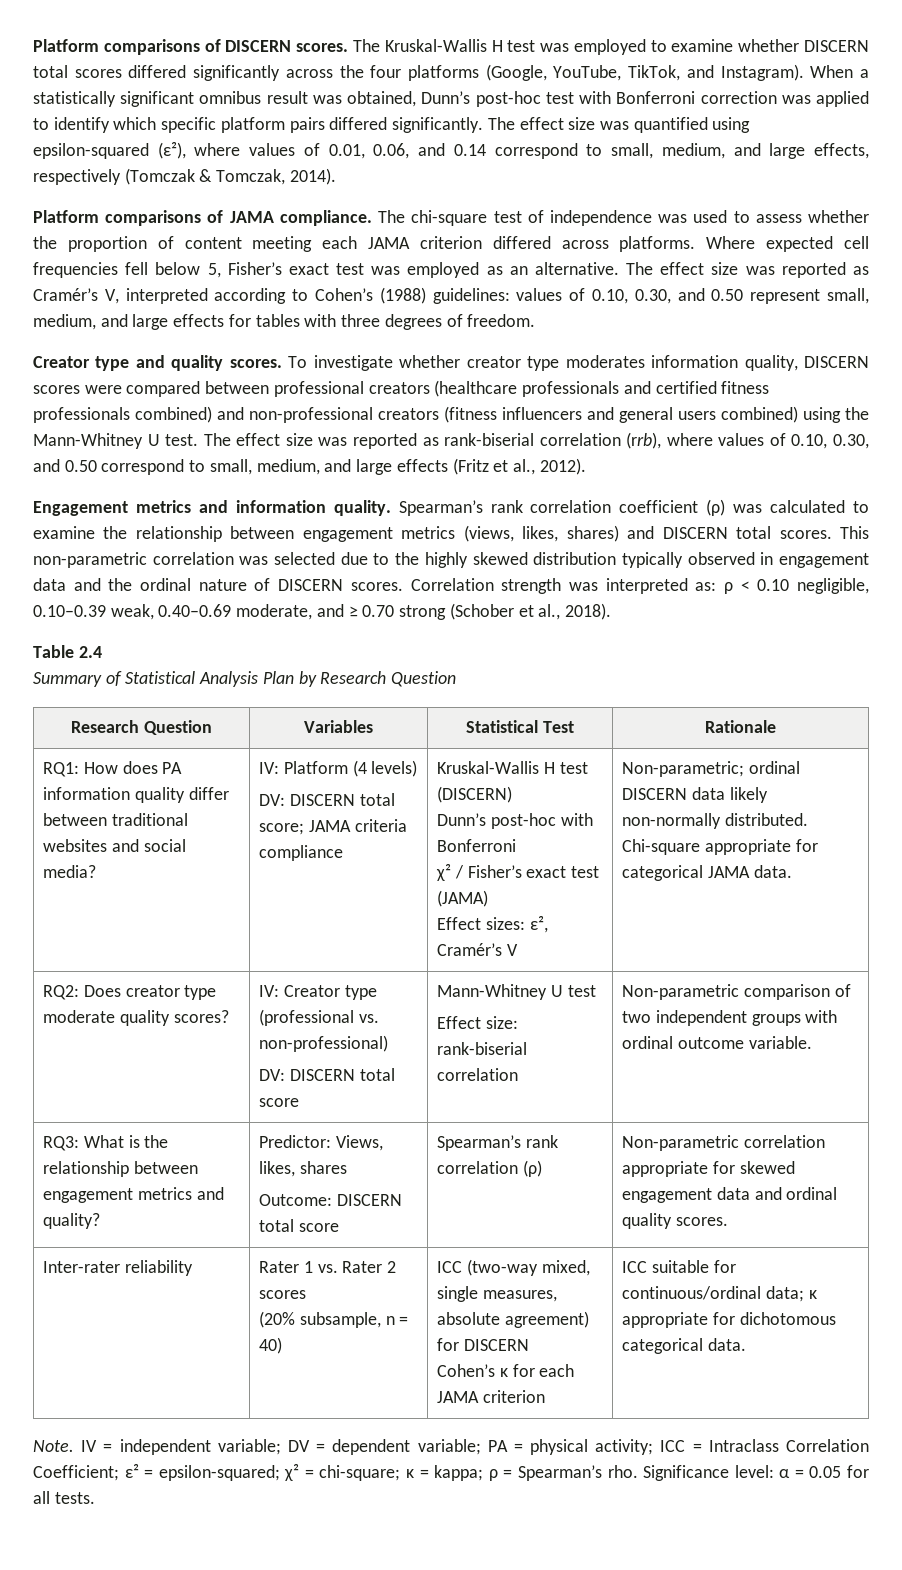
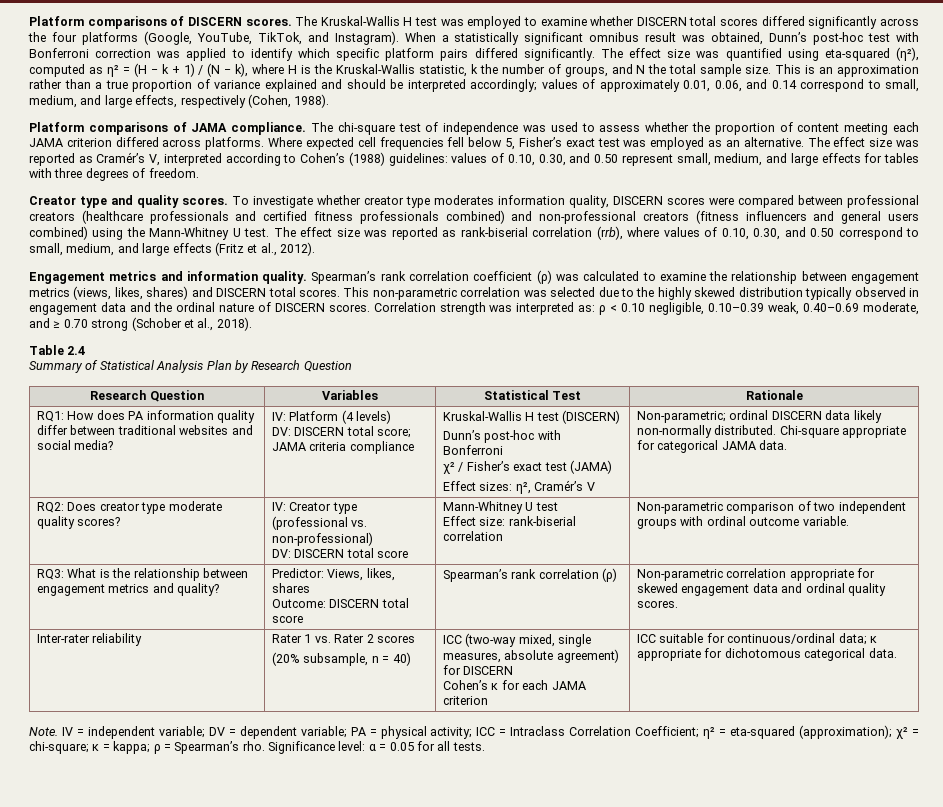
- The effect size was quantified using epsilon-squared (ε²), where values of 0.01, 0.06, and 0.14 correspond to small, medium, and large effects, respectively (Tomczak & Tomczak, 2014).
+ The effect size was quantified using eta-squared (η²), computed as η² = (H − k + 1) / (N − k), where H is the Kruskal-Wallis statistic, k the number of groups, and N the total sample size. This is an approximation rather than a true proportion of variance explained and should be interpreted accordingly; values of approximately 0.01, 0.06, and 0.14 correspond to small, medium, and large effects, respectively (Cohen, 1988).
- Effect sizes: ε², Cramér’s V
+ Effect sizes: η², Cramér’s V
- IV = independent variable; DV = dependent variable; PA = physical activity; ICC = Intraclass Correlation Coefficient; ε² = epsilon-squared; χ² = chi-square; κ = kappa; ρ = Spearman’s rho.
+ IV = independent variable; DV = dependent variable; PA = physical activity; ICC = Intraclass Correlation Coefficient; η² = eta-squared (approximation); χ² = chi-square; κ = kappa; ρ = Spearman’s rho.

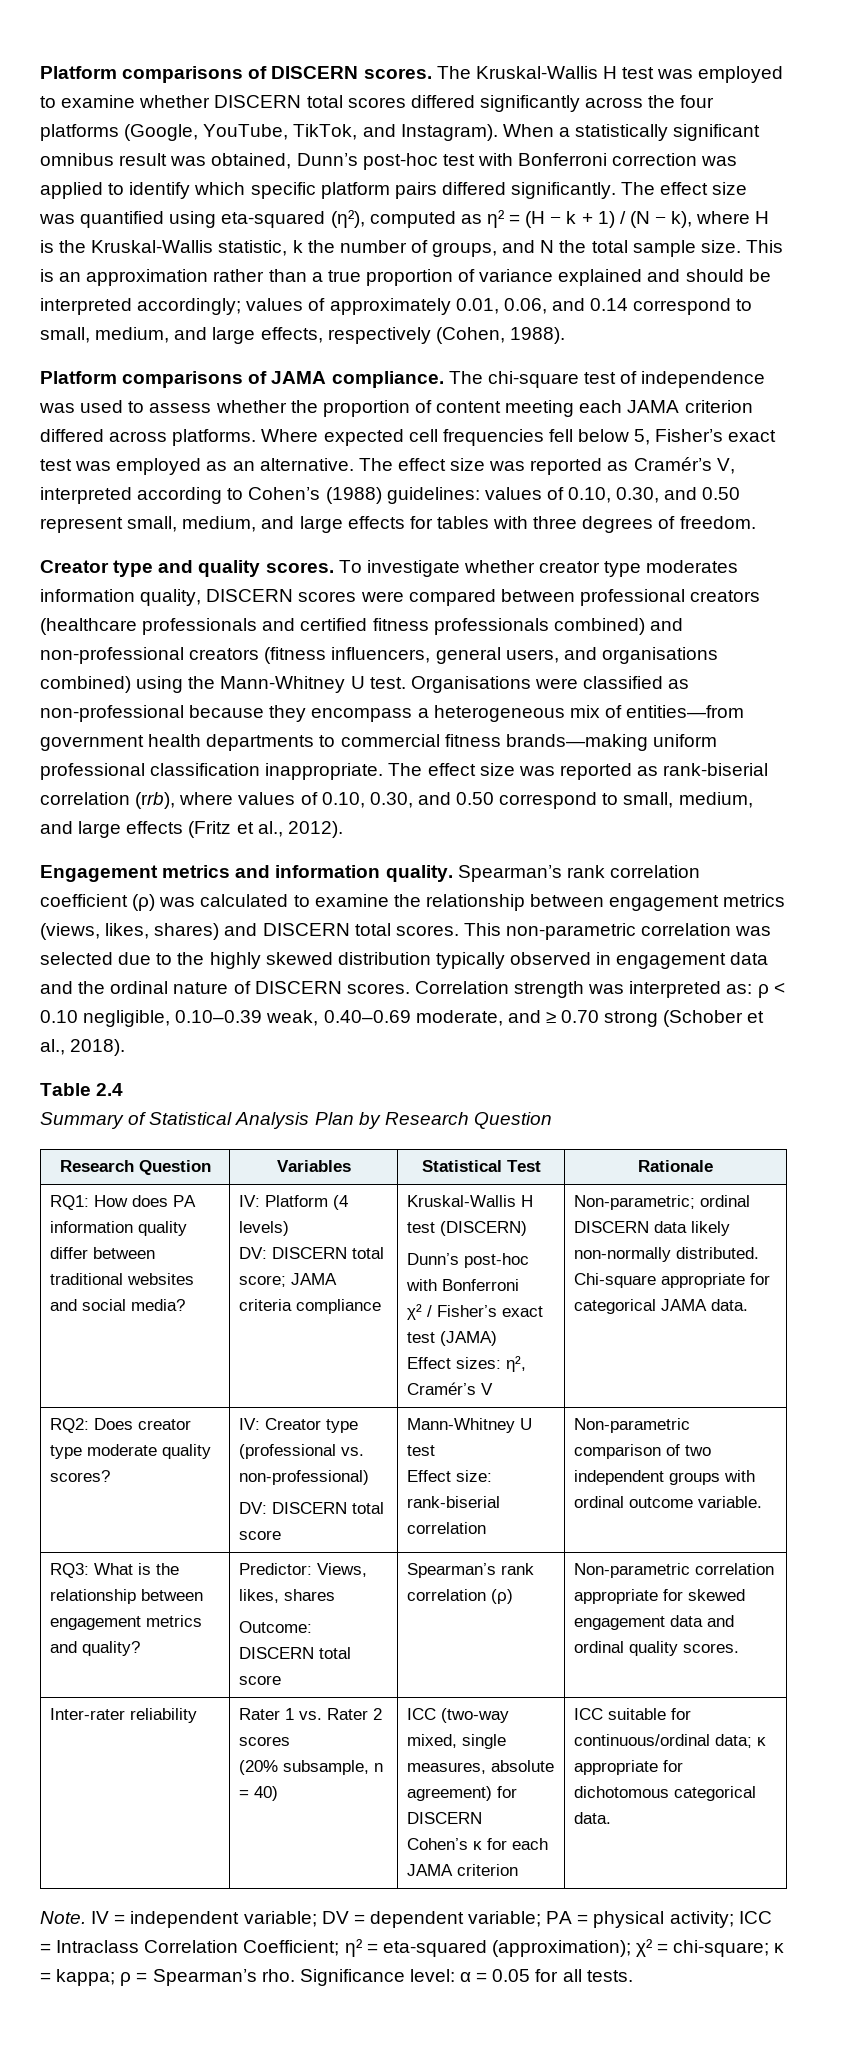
- To investigate whether creator type moderates information quality, DISCERN scores were compared between professional creators (healthcare professionals and certified fitness professionals combined) and non-professional creators (fitness influencers and general users combined) using the Mann-Whitney U test.
+ To investigate whether creator type moderates information quality, DISCERN scores were compared between professional creators (healthcare professionals and certified fitness professionals combined) and non-professional creators (fitness influencers, general users, and organisations combined) using the Mann-Whitney U test.
+ Organisations were classified as non-professional because they encompass a heterogeneous mix of entities—from government health departments to commercial fitness brands—making uniform professional classification inappropriate.

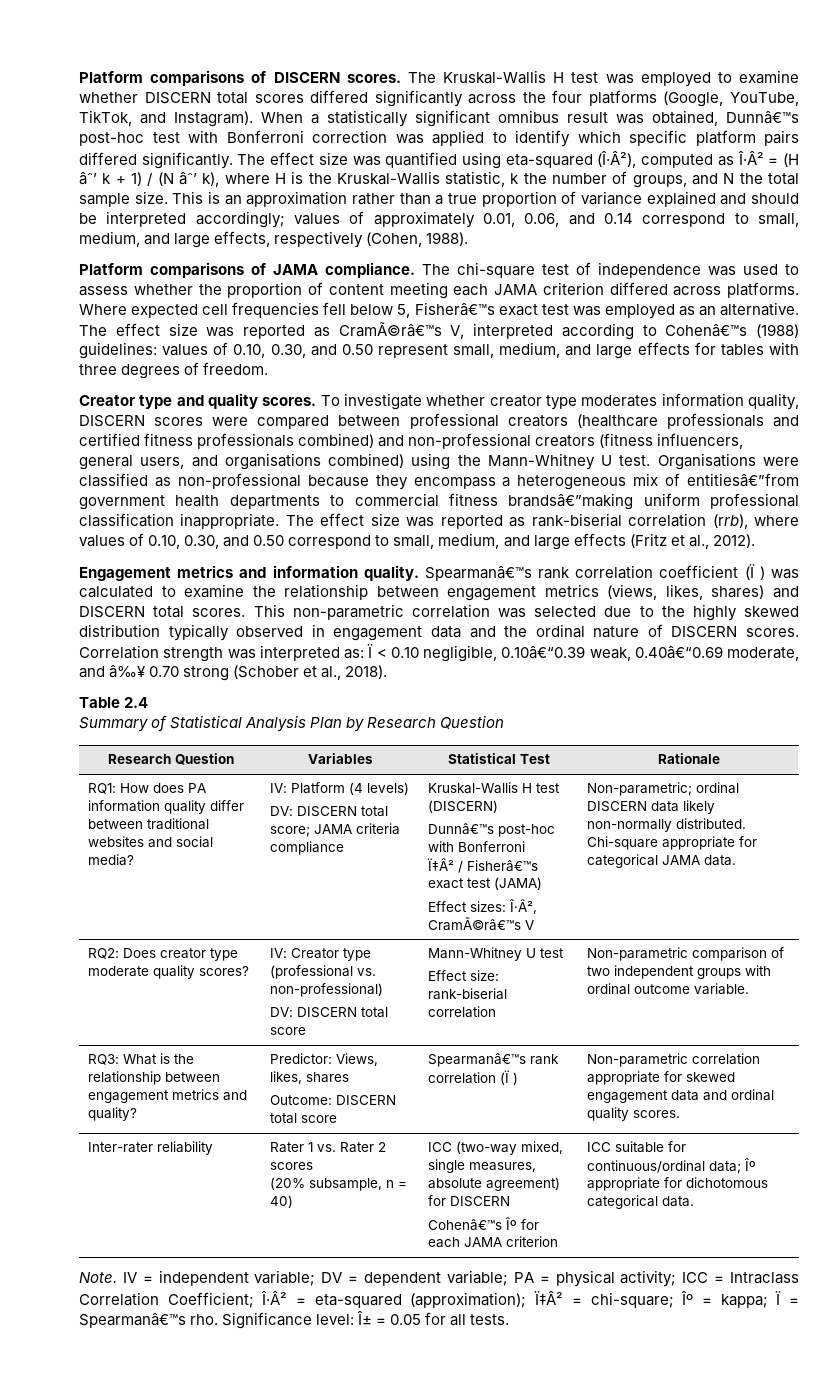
- When a statistically significant omnibus result was obtained, Dunn’s post-hoc test with Bonferroni correction was applied to identify which specific platform pairs differed significantly.
+ When a statistically significant omnibus result was obtained, Dunnâ€™s post-hoc test with Bonferroni correction was applied to identify which specific platform pairs differed significantly.
- The effect size was quantified using eta-squared (η²), computed as η² = (H − k + 1) / (N − k), where H is the Kruskal-Wallis statistic, k the number of groups, and N the total sample size.
+ The effect size was quantified using eta-squared (Î·Â²), computed as Î·Â² = (H âˆ’ k + 1) / (N âˆ’ k), where H is the Kruskal-Wallis statistic, k the number of groups, and N the total sample size.
- Where expected cell frequencies fell below 5, Fisher’s exact test was employed as an alternative.
+ Where expected cell frequencies fell below 5, Fisherâ€™s exact test was employed as an alternative.
- The effect size was reported as Cramér’s V, interpreted according to Cohen’s (1988) guidelines: values of 0.10, 0.30, and 0.50 represent small, medium, and large effects for tables with three degrees of freedom.
+ The effect size was reported as CramÃ©râ€™s V, interpreted according to Cohenâ€™s (1988) guidelines: values of 0.10, 0.30, and 0.50 represent small, medium, and large effects for tables with three degrees of freedom.
- Organisations were classified as non-professional because they encompass a heterogeneous mix of entities—from government health departments to commercial fitness brands—making uniform professional classification inappropriate.
+ Organisations were classified as non-professional because they encompass a heterogeneous mix of entitiesâ€”from government health departments to commercial fitness brandsâ€”making uniform professional classification inappropriate.
- Spearman’s rank correlation coefficient (ρ) was calculated to examine the relationship between engagement metrics (views, likes, shares) and DISCERN total scores.
+ Spearmanâ€™s rank correlation coefficient (Ï ) was calculated to examine the relationship between engagement metrics (views, likes, shares) and DISCERN total scores.
- Correlation strength was interpreted as: ρ < 0.10 negligible, 0.10–0.39 weak, 0.40–0.69 moderate, and ≥ 0.70 strong (Schober et al., 2018).
+ Correlation strength was interpreted as: Ï < 0.10 negligible, 0.10â€“0.39 weak, 0.40â€“0.69 moderate, and â‰¥ 0.70 strong (Schober et al., 2018).
- Dunn’s post-hoc with Bonferroni
+ Dunnâ€™s post-hoc with Bonferroni
- χ² / Fisher’s exact test (JAMA)
+ Ï‡Â² / Fisherâ€™s exact test (JAMA)
- Effect sizes: η², Cramér’s V
+ Effect sizes: Î·Â², CramÃ©râ€™s V
  RQ3: What is the relationship between engagement metrics and quality? | Predictor: Views, likes, shares
- Outcome: DISCERN total score | Spearman’s rank correlation (ρ) | Non-parametric correlation appropriate for skewed engagement data and ordinal quality scores.
+ Outcome: DISCERN total score | Spearmanâ€™s rank correlation (Ï ) | Non-parametric correlation appropriate for skewed engagement data and ordinal quality scores.
  Inter-rater reliability | Rater 1 vs. Rater 2 scores
  (20% subsample, n = 40) | ICC (two-way mixed, single measures, absolute agreement) for DISCERN
- Cohen’s κ for each JAMA criterion | ICC suitable for continuous/ordinal data; κ appropriate for dichotomous categorical data.
+ Cohenâ€™s Îº for each JAMA criterion | ICC suitable for continuous/ordinal data; Îº appropriate for dichotomous categorical data.
- IV = independent variable; DV = dependent variable; PA = physical activity; ICC = Intraclass Correlation Coefficient; η² = eta-squared (approximation); χ² = chi-square; κ = kappa; ρ = Spearman’s rho.
+ IV = independent variable; DV = dependent variable; PA = physical activity; ICC = Intraclass Correlation Coefficient; Î·Â² = eta-squared (approximation); Ï‡Â² = chi-square; Îº = kappa; Ï = Spearmanâ€™s rho.
- Significance level: α = 0.05 for all tests.
+ Significance level: Î± = 0.05 for all tests.

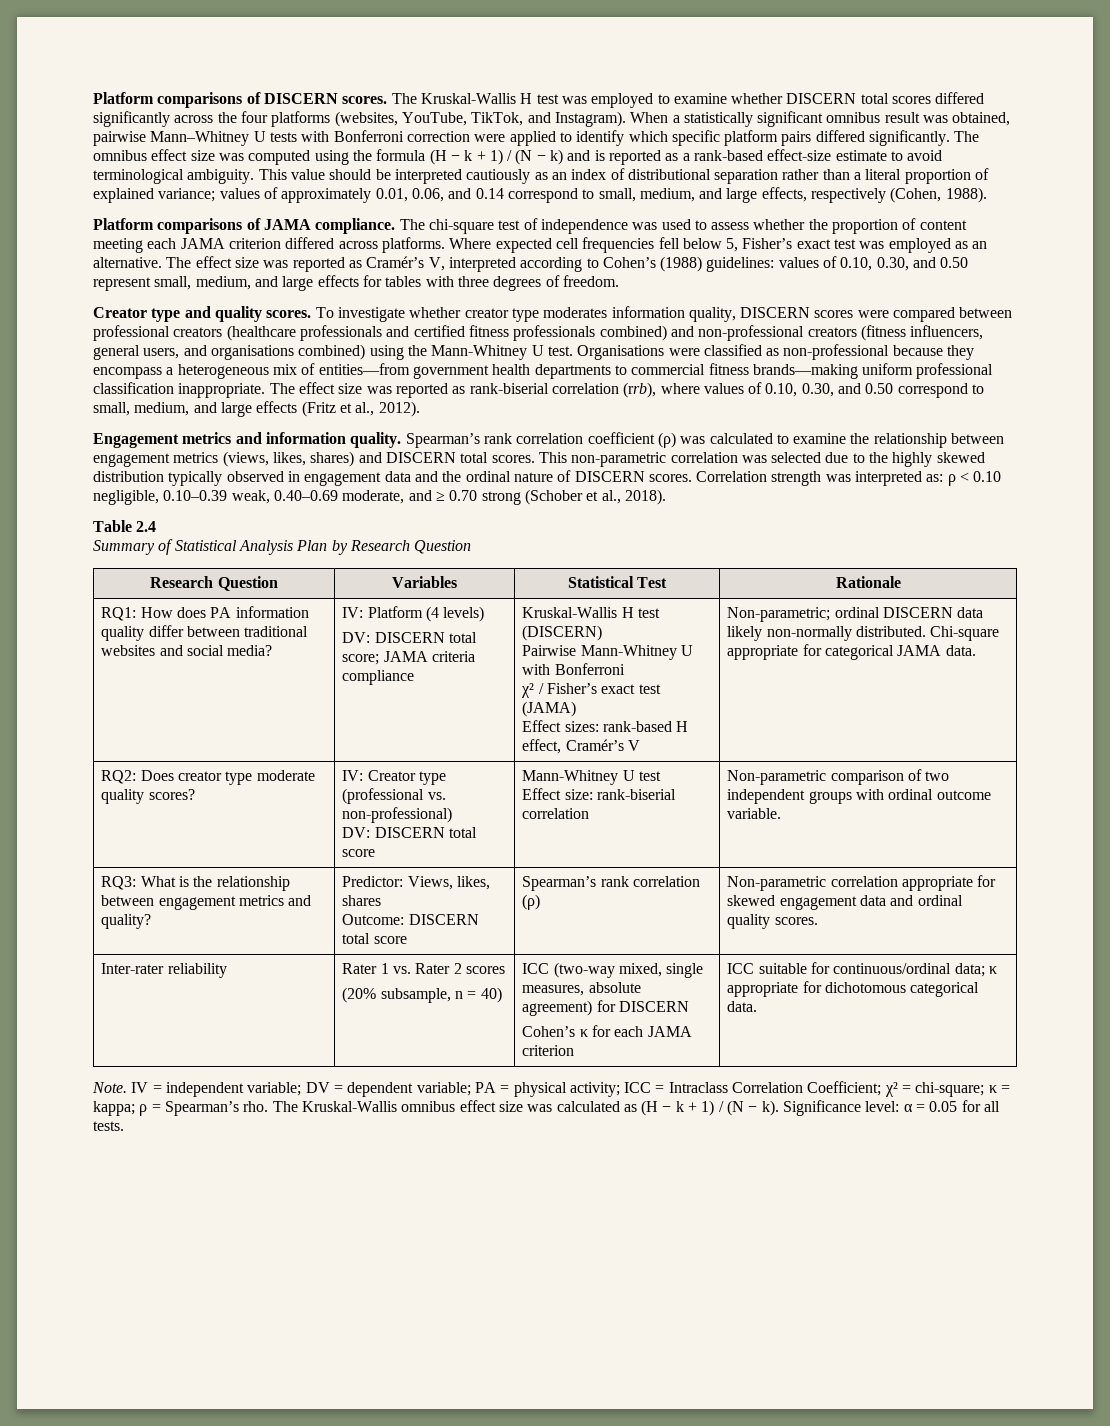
- The Kruskal-Wallis H test was employed to examine whether DISCERN total scores differed significantly across the four platforms (Google, YouTube, TikTok, and Instagram).
+ The Kruskal-Wallis H test was employed to examine whether DISCERN total scores differed significantly across the four platforms (websites, YouTube, TikTok, and Instagram).
- When a statistically significant omnibus result was obtained, Dunnâ€™s post-hoc test with Bonferroni correction was applied to identify which specific platform pairs differed significantly.
+ When a statistically significant omnibus result was obtained, pairwise Mann–Whitney U tests with Bonferroni correction were applied to identify which specific platform pairs differed significantly.
- The effect size was quantified using eta-squared (Î·Â²), computed as Î·Â² = (H âˆ’ k + 1) / (N âˆ’ k), where H is the Kruskal-Wallis statistic, k the number of groups, and N the total sample size. This is an approximation rather than a true proportion of variance explained and should be interpreted accordingly; values of approximately 0.01, 0.06, and 0.14 correspond to small, medium, and large effects, respectively (Cohen, 1988).
+ The omnibus effect size was computed using the formula (H − k + 1) / (N − k) and is reported as a rank-based effect-size estimate to avoid terminological ambiguity. This value should be interpreted cautiously as an index of distributional separation rather than a literal proportion of explained variance; values of approximately 0.01, 0.06, and 0.14 correspond to small, medium, and large effects, respectively (Cohen, 1988).
- Where expected cell frequencies fell below 5, Fisherâ€™s exact test was employed as an alternative.
+ Where expected cell frequencies fell below 5, Fisher’s exact test was employed as an alternative.
- The effect size was reported as CramÃ©râ€™s V, interpreted according to Cohenâ€™s (1988) guidelines: values of 0.10, 0.30, and 0.50 represent small, medium, and large effects for tables with three degrees of freedom.
+ The effect size was reported as Cramér’s V, interpreted according to Cohen’s (1988) guidelines: values of 0.10, 0.30, and 0.50 represent small, medium, and large effects for tables with three degrees of freedom.
- Organisations were classified as non-professional because they encompass a heterogeneous mix of entitiesâ€”from government health departments to commercial fitness brandsâ€”making uniform professional classification inappropriate.
+ Organisations were classified as non-professional because they encompass a heterogeneous mix of entities—from government health departments to commercial fitness brands—making uniform professional classification inappropriate.
- Spearmanâ€™s rank correlation coefficient (Ï ) was calculated to examine the relationship between engagement metrics (views, likes, shares) and DISCERN total scores.
+ Spearman’s rank correlation coefficient (ρ) was calculated to examine the relationship between engagement metrics (views, likes, shares) and DISCERN total scores.
- Correlation strength was interpreted as: Ï < 0.10 negligible, 0.10â€“0.39 weak, 0.40â€“0.69 moderate, and â‰¥ 0.70 strong (Schober et al., 2018).
+ Correlation strength was interpreted as: ρ < 0.10 negligible, 0.10–0.39 weak, 0.40–0.69 moderate, and ≥ 0.70 strong (Schober et al., 2018).
- Dunnâ€™s post-hoc with Bonferroni
+ Pairwise Mann-Whitney U with Bonferroni
- Ï‡Â² / Fisherâ€™s exact test (JAMA)
+ χ² / Fisher’s exact test (JAMA)
- Effect sizes: Î·Â², CramÃ©râ€™s V
+ Effect sizes: rank-based H effect, Cramér’s V
  RQ3: What is the relationship between engagement metrics and quality? | Predictor: Views, likes, shares
- Outcome: DISCERN total score | Spearmanâ€™s rank correlation (Ï ) | Non-parametric correlation appropriate for skewed engagement data and ordinal quality scores.
+ Outcome: DISCERN total score | Spearman’s rank correlation (ρ) | Non-parametric correlation appropriate for skewed engagement data and ordinal quality scores.
  Inter-rater reliability | Rater 1 vs. Rater 2 scores
  (20% subsample, n = 40) | ICC (two-way mixed, single measures, absolute agreement) for DISCERN
- Cohenâ€™s Îº for each JAMA criterion | ICC suitable for continuous/ordinal data; Îº appropriate for dichotomous categorical data.
+ Cohen’s κ for each JAMA criterion | ICC suitable for continuous/ordinal data; κ appropriate for dichotomous categorical data.
- IV = independent variable; DV = dependent variable; PA = physical activity; ICC = Intraclass Correlation Coefficient; Î·Â² = eta-squared (approximation); Ï‡Â² = chi-square; Îº = kappa; Ï = Spearmanâ€™s rho.
+ IV = independent variable; DV = dependent variable; PA = physical activity; ICC = Intraclass Correlation Coefficient; χ² = chi-square; κ = kappa; ρ = Spearman’s rho. The Kruskal-Wallis omnibus effect size was calculated as (H − k + 1) / (N − k).
- Significance level: Î± = 0.05 for all tests.
+ Significance level: α = 0.05 for all tests.

